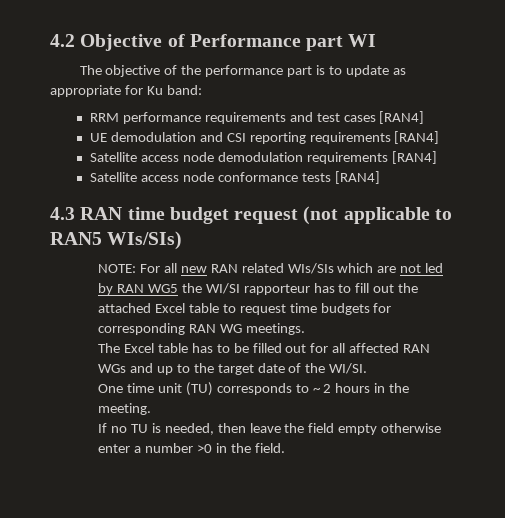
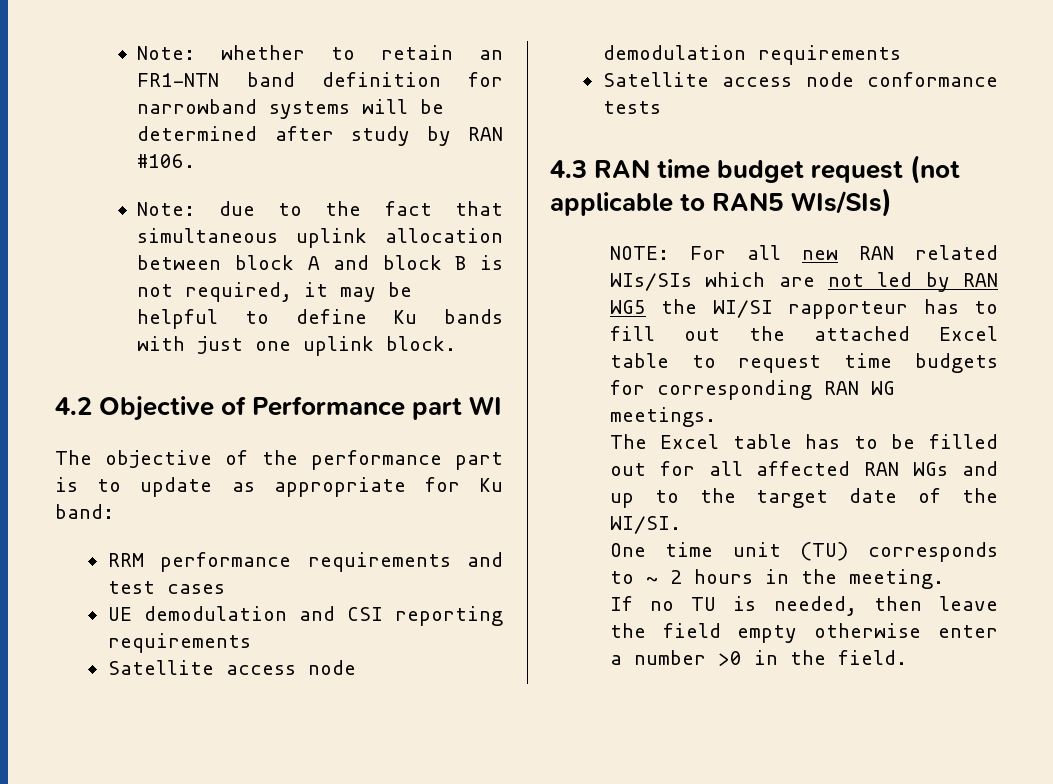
+ Note: whether to retain an FR1-NTN band definition for narrowband systems will be determined after study by RAN #106.
+ Note: due to the fact that simultaneous uplink allocation between block A and block B is not required, it may be helpful to define Ku bands with just one uplink block.
- RRM performance requirements and test cases [RAN4]
+ RRM performance requirements and test cases
- UE demodulation and CSI reporting requirements [RAN4]
+ UE demodulation and CSI reporting requirements
- Satellite access node demodulation requirements [RAN4]
+ Satellite access node demodulation requirements
- Satellite access node conformance tests [RAN4]
+ Satellite access node conformance tests

